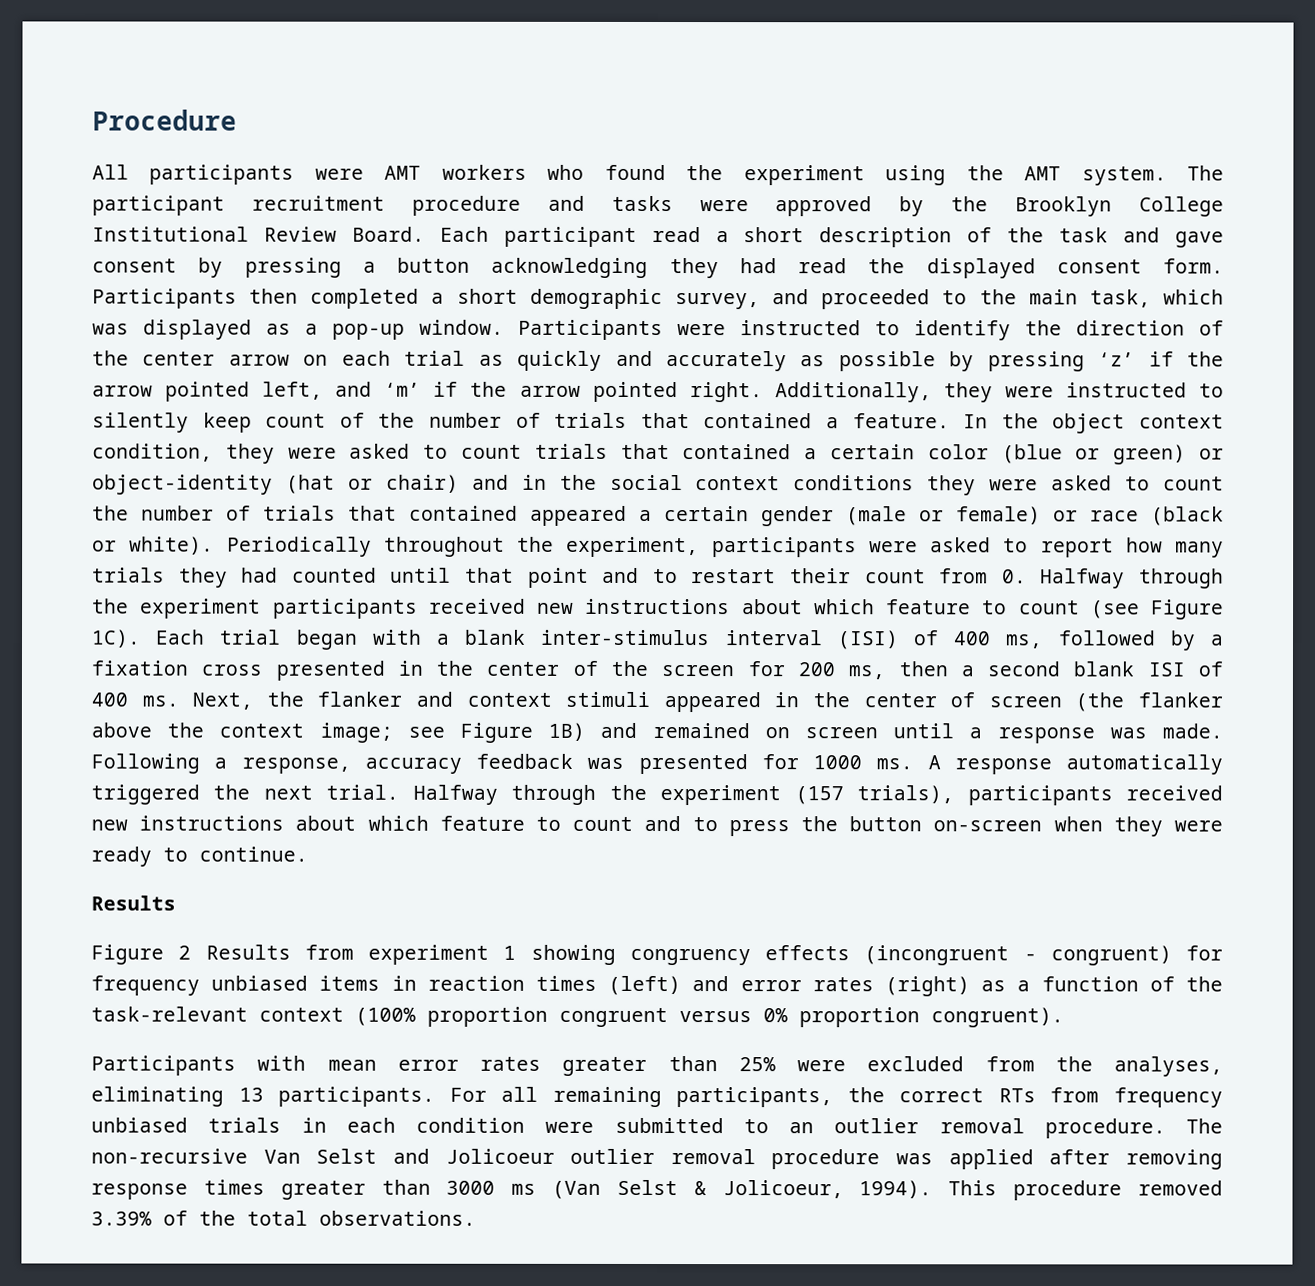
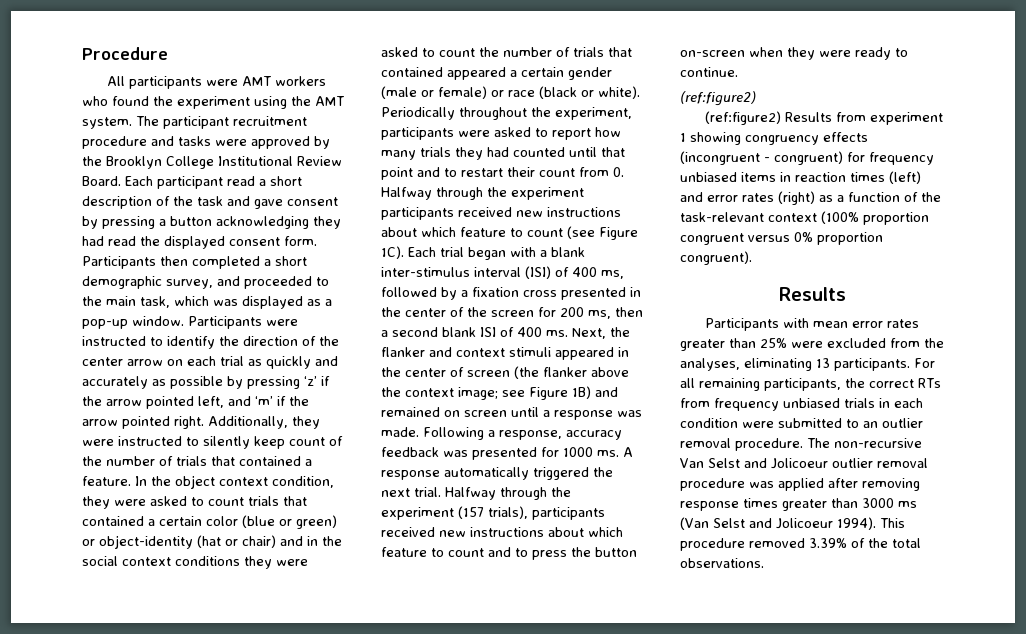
  Halfway through the experiment (157 trials), participants received new instructions about which feature to count and to press the button on-screen when they were ready to continue.
+ (ref:figure2)
+ (ref:figure2) Results from experiment 1 showing congruency effects (incongruent - congruent) for frequency unbiased items in reaction times (left) and error rates (right) as a function of the task-relevant context (100% proportion congruent versus 0% proportion congruent).
  Results
- Figure 2 Results from experiment 1 showing congruency effects (incongruent - congruent) for frequency unbiased items in reaction times (left) and error rates (right) as a function of the task-relevant context (100% proportion congruent versus 0% proportion congruent).
- The non-recursive Van Selst and Jolicoeur outlier removal procedure was applied after removing response times greater than 3000 ms (Van Selst & Jolicoeur, 1994).
+ The non-recursive Van Selst and Jolicoeur outlier removal procedure was applied after removing response times greater than 3000 ms (Van Selst and Jolicoeur 1994).

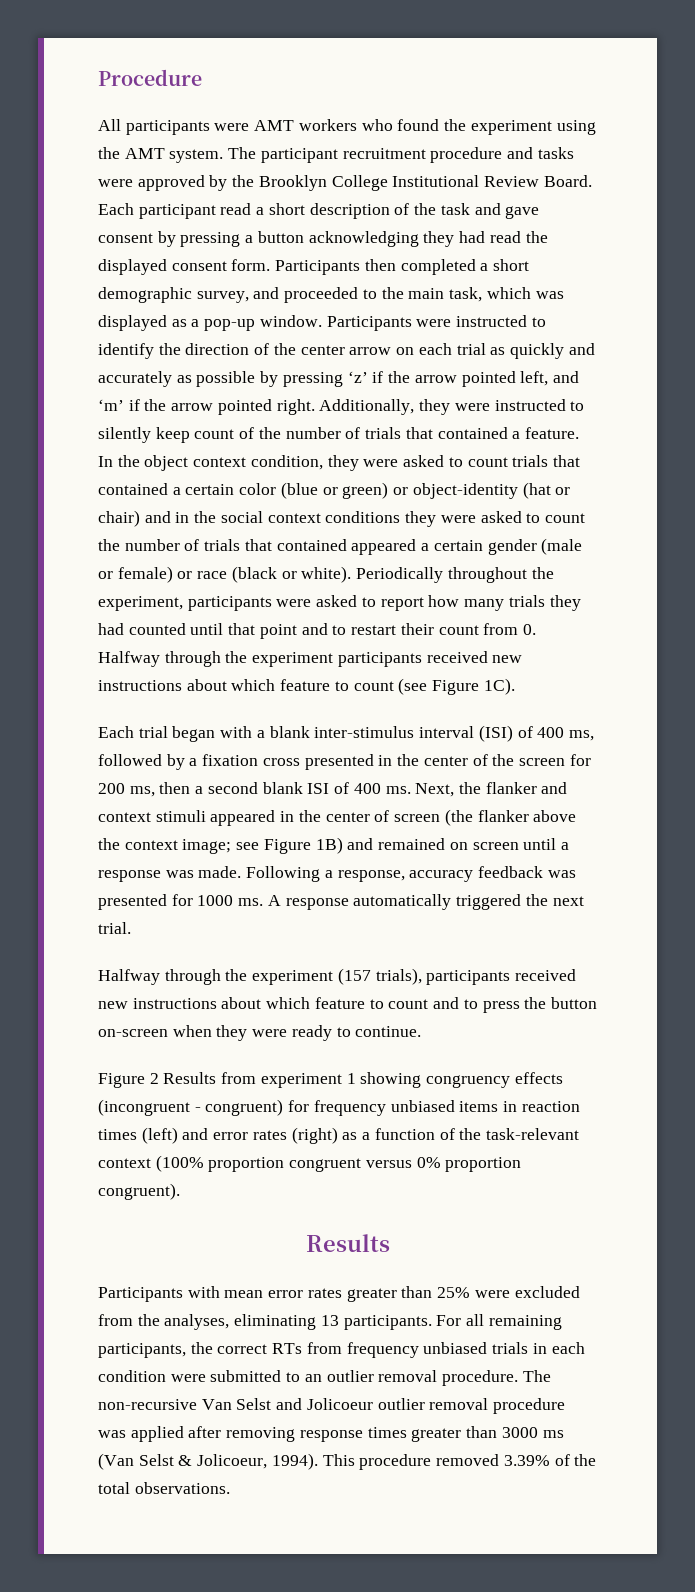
- Periodically throughout the experiment, participants were asked to report how many trials they had counted until that point and to restart their count from 0. Halfway through the experiment participants received new instructions about which feature to count (see Figure 1C). Each trial began with a blank inter-stimulus interval (ISI) of 400 ms, followed by a fixation cross presented in the center of the screen for 200 ms, then a second blank ISI of 400 ms.
+ Periodically throughout the experiment, participants were asked to report how many trials they had counted until that point and to restart their count from 0. Halfway through the experiment participants received new instructions about which feature to count (see Figure 1C).
+ Each trial began with a blank inter-stimulus interval (ISI) of 400 ms, followed by a fixation cross presented in the center of the screen for 200 ms, then a second blank ISI of 400 ms.
- A response automatically triggered the next trial. Halfway through the experiment (157 trials), participants received new instructions about which feature to count and to press the button on-screen when they were ready to continue.
- (ref:figure2)
- (ref:figure2) Results from experiment 1 showing congruency effects (incongruent - congruent) for frequency unbiased items in reaction times (left) and error rates (right) as a function of the task-relevant context (100% proportion congruent versus 0% proportion congruent).
+ A response automatically triggered the next trial.
+ Halfway through the experiment (157 trials), participants received new instructions about which feature to count and to press the button on-screen when they were ready to continue.
+ Figure 2 Results from experiment 1 showing congruency effects (incongruent - congruent) for frequency unbiased items in reaction times (left) and error rates (right) as a function of the task-relevant context (100% proportion congruent versus 0% proportion congruent).
- The non-recursive Van Selst and Jolicoeur outlier removal procedure was applied after removing response times greater than 3000 ms (Van Selst and Jolicoeur 1994).
+ The non-recursive Van Selst and Jolicoeur outlier removal procedure was applied after removing response times greater than 3000 ms (Van Selst & Jolicoeur, 1994).

